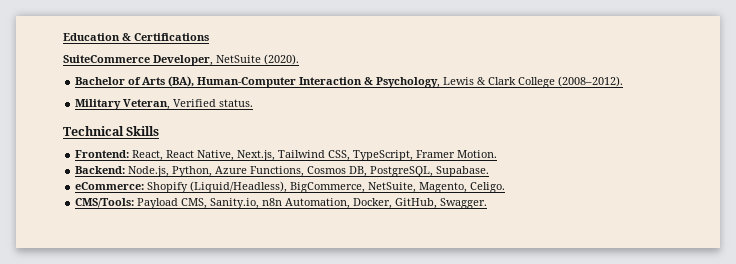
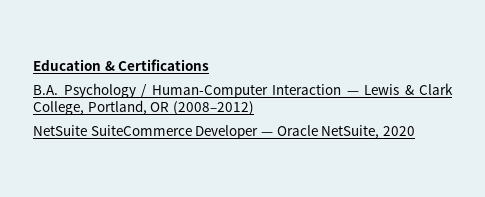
- SuiteCommerce Developer, NetSuite (2020).
- Bachelor of Arts (BA), Human-Computer Interaction & Psychology, Lewis & Clark College (2008–2012).
- Military Veteran, Verified status.
- Technical Skills
- Frontend: React, React Native, Next.js, Tailwind CSS, TypeScript, Framer Motion.
- Backend: Node.js, Python, Azure Functions, Cosmos DB, PostgreSQL, Supabase.
- eCommerce: Shopify (Liquid/Headless), BigCommerce, NetSuite, Magento, Celigo.
- CMS/Tools: Payload CMS, Sanity.io, n8n Automation, Docker, GitHub, Swagger.
+ B.A. Psychology / Human-Computer Interaction — Lewis & Clark College, Portland, OR (2008–2012)
+ NetSuite SuiteCommerce Developer — Oracle NetSuite, 2020

